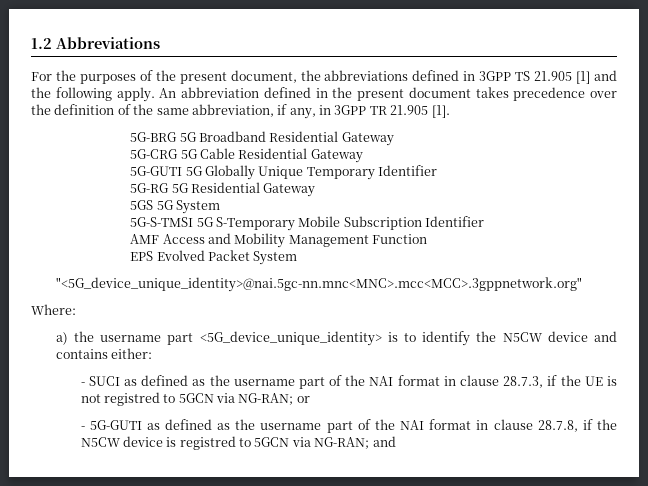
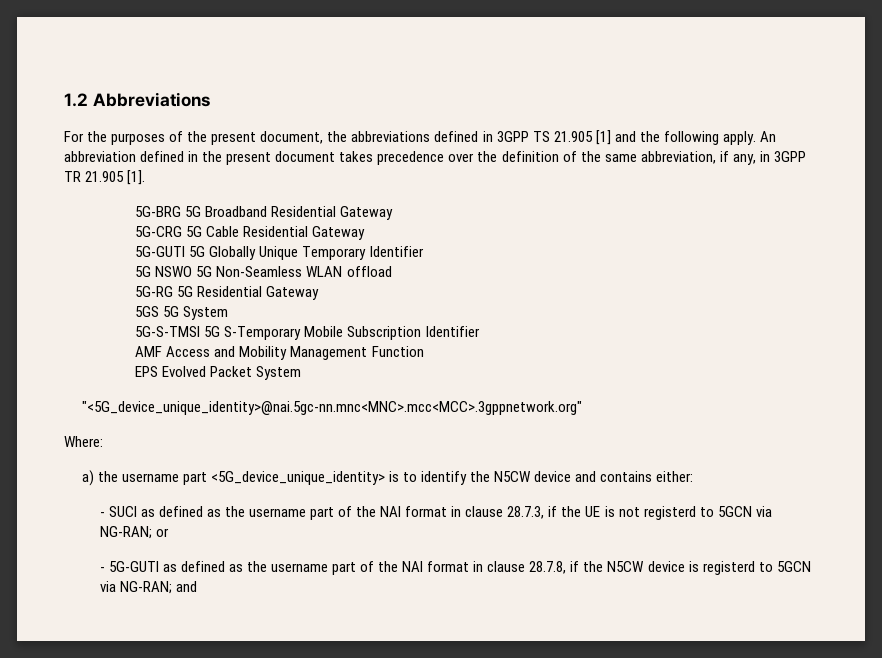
+ 5G NSWO 5G Non-Seamless WLAN offload
- - SUCI as defined as the username part of the NAI format in clause 28.7.3, if the UE is not registred to 5GCN via NG-RAN; or
+ - SUCI as defined as the username part of the NAI format in clause 28.7.3, if the UE is not registerd to 5GCN via NG-RAN; or
- - 5G-GUTI as defined as the username part of the NAI format in clause 28.7.8, if the N5CW device is registred to 5GCN via NG-RAN; and
+ - 5G-GUTI as defined as the username part of the NAI format in clause 28.7.8, if the N5CW device is registerd to 5GCN via NG-RAN; and

